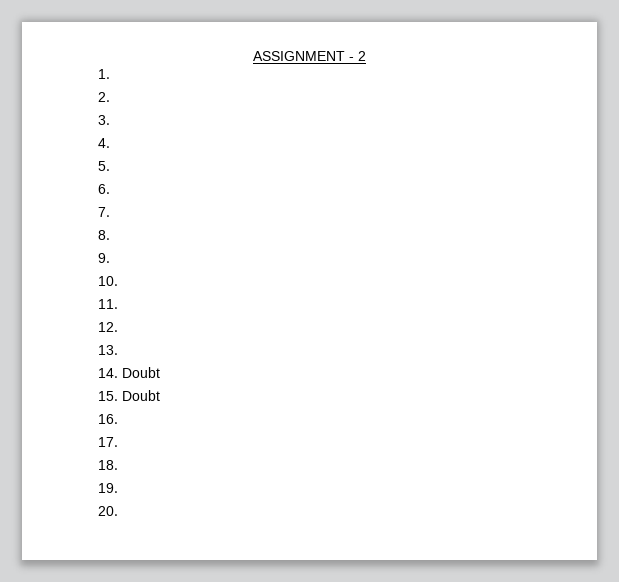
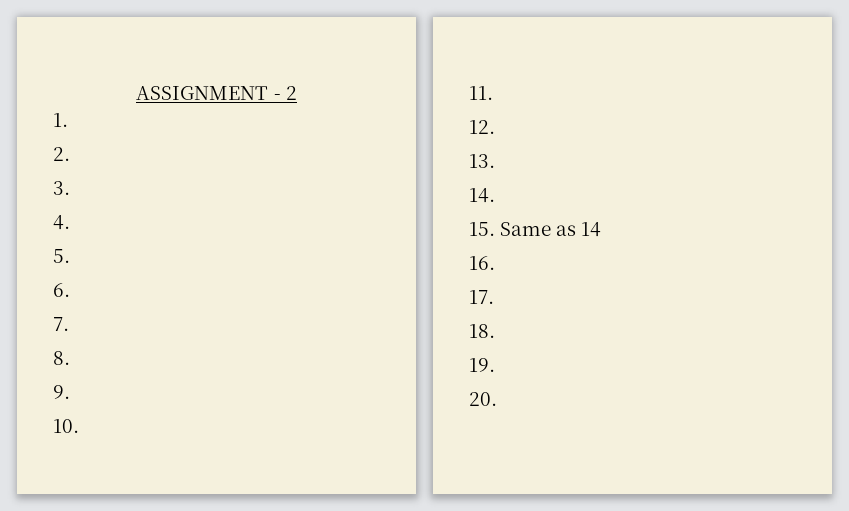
- 14. Doubt
+ 14.
- 15. Doubt
+ 15. Same as 14

